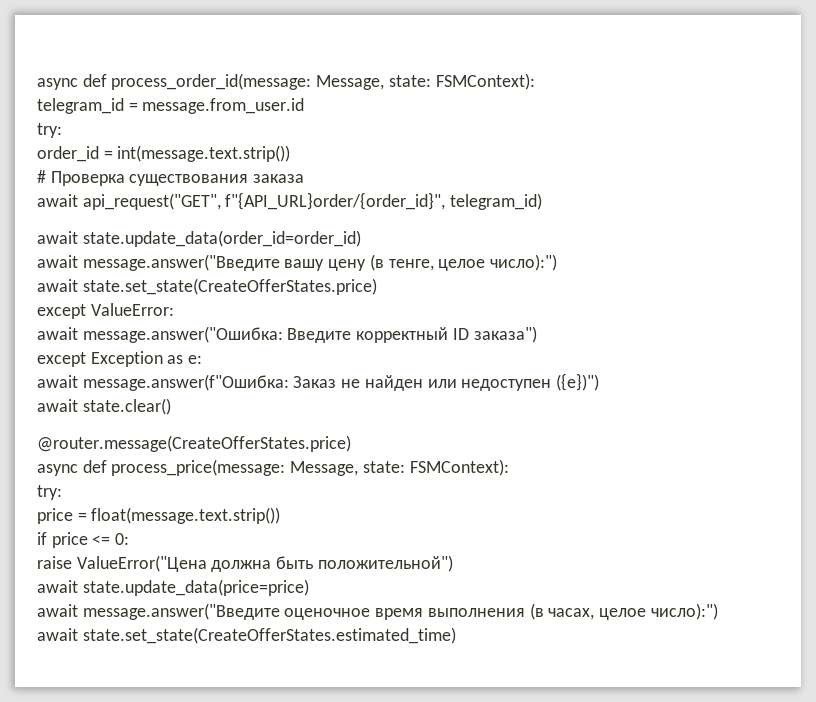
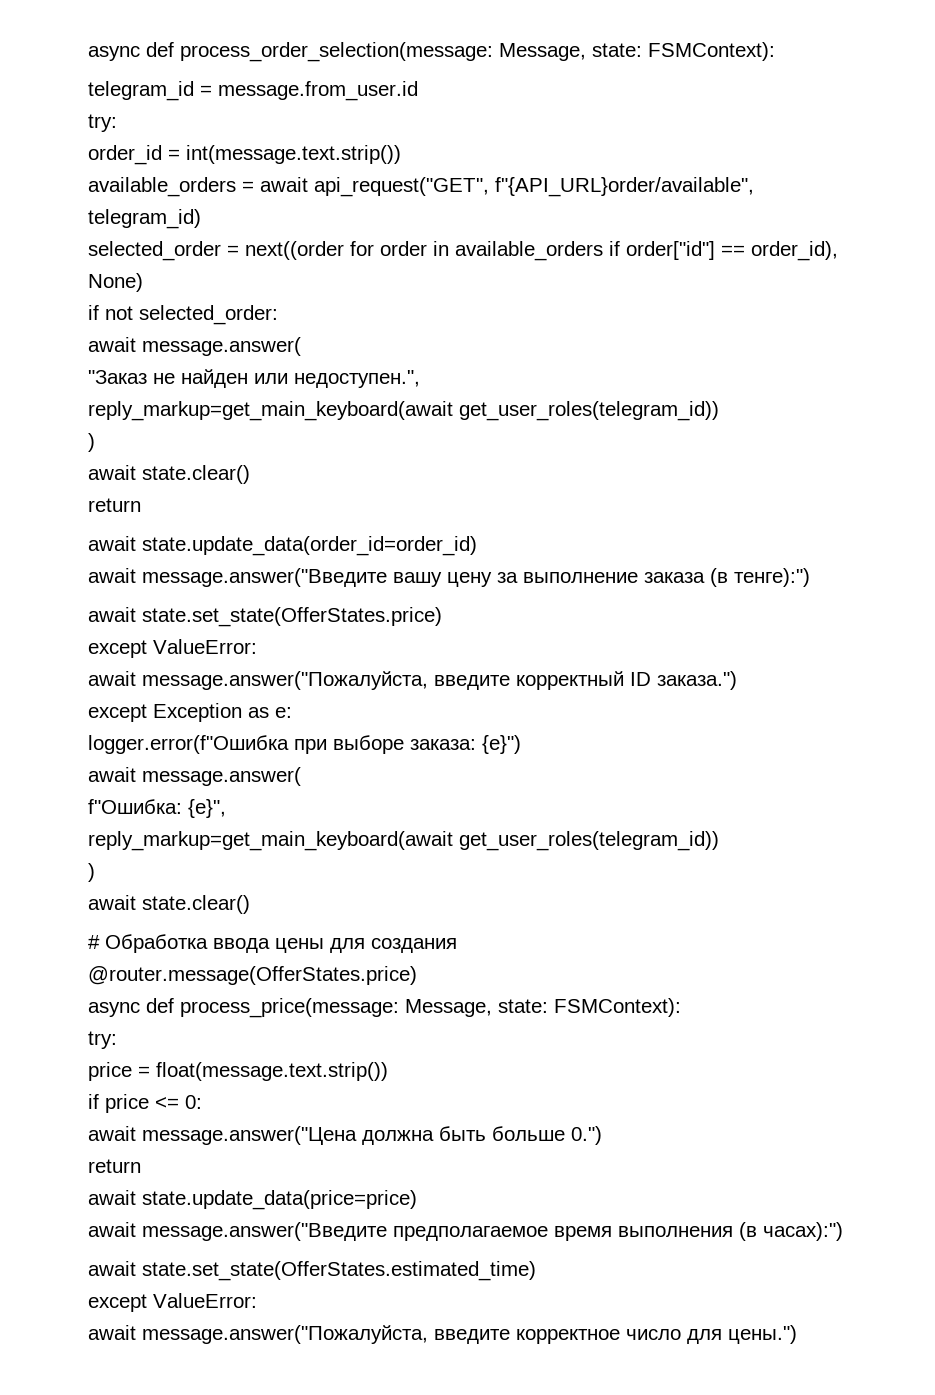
- async def process_order_id(message: Message, state: FSMContext):
+ async def process_order_selection(message: Message, state: FSMContext):
- # Проверка существования заказа
- await api_request("GET", f"{API_URL}order/{order_id}", telegram_id)
+ available_orders = await api_request("GET", f"{API_URL}order/available", telegram_id)
+ selected_order = next((order for order in available_orders if order["id"] == order_id), None)
+ if not selected_order:
+ await message.answer(
+ "Заказ не найден или недоступен.",
+ reply_markup=get_main_keyboard(await get_user_roles(telegram_id))
+ )
+ await state.clear()
+ return
- await message.answer("Введите вашу цену (в тенге, целое число):")
- await state.set_state(CreateOfferStates.price)
+ await message.answer("Введите вашу цену за выполнение заказа (в тенге):")
+ await state.set_state(OfferStates.price)
  except ValueError:
- await message.answer("Ошибка: Введите корректный ID заказа")
+ await message.answer("Пожалуйста, введите корректный ID заказа.")
- await message.answer(f"Ошибка: Заказ не найден или недоступен ({e})")
+ logger.error(f"Ошибка при выборе заказа: {e}")
+ await message.answer(
+ f"Ошибка: {e}",
+ reply_markup=get_main_keyboard(await get_user_roles(telegram_id))
+ )
  await state.clear()
- @router.message(CreateOfferStates.price)
+ # Обработка ввода цены для создания
+ @router.message(OfferStates.price)
- raise ValueError("Цена должна быть положительной")
+ await message.answer("Цена должна быть больше 0.")
+ return
- await message.answer("Введите оценочное время выполнения (в часах, целое число):")
- await state.set_state(CreateOfferStates.estimated_time)
+ await message.answer("Введите предполагаемое время выполнения (в часах):")
+ await state.set_state(OfferStates.estimated_time)
+ except ValueError:
+ await message.answer("Пожалуйста, введите корректное число для цены.")

